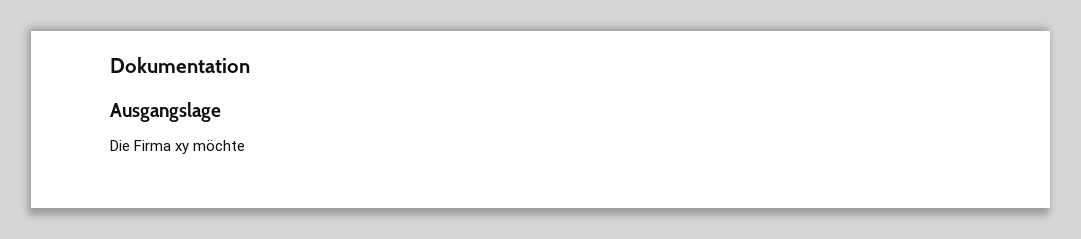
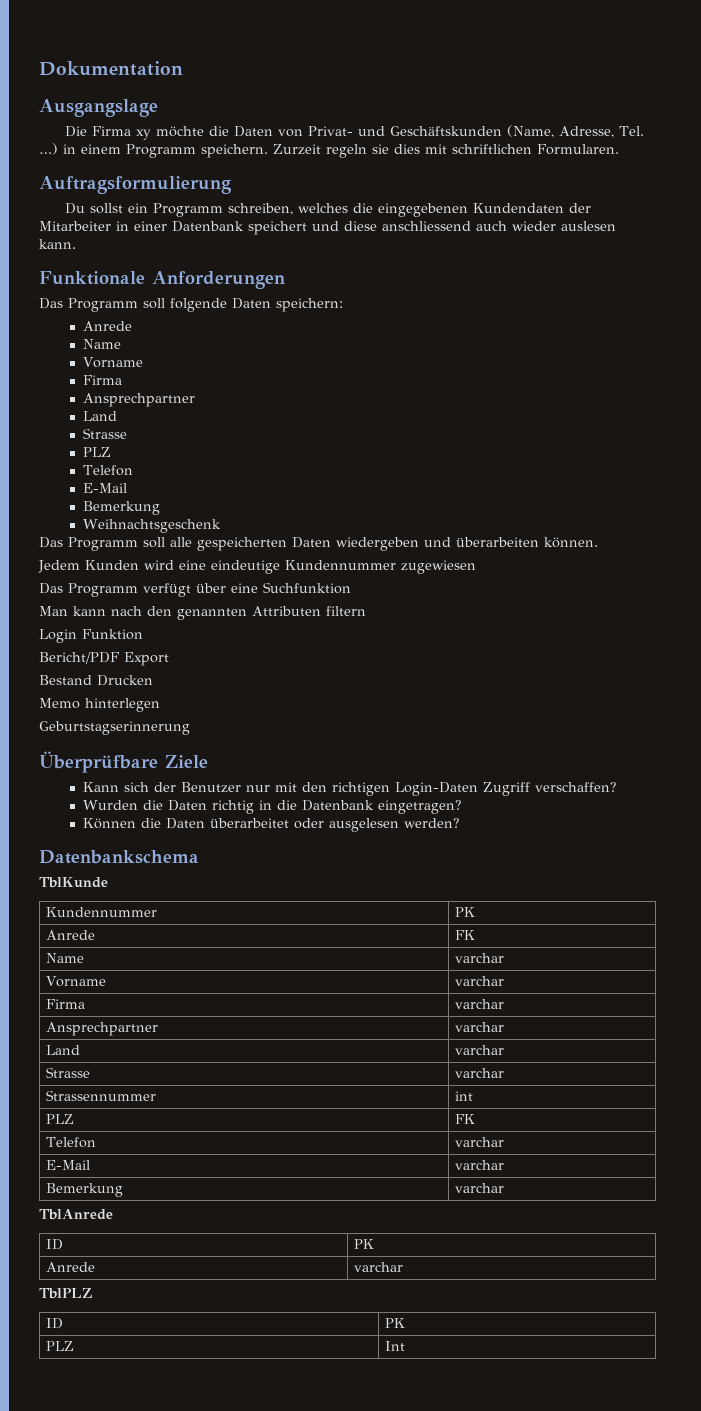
- Die Firma xy möchte
+ Die Firma xy möchte die Daten von Privat- und Geschäftskunden (Name, Adresse, Tel. …) in einem Programm speichern. Zurzeit regeln sie dies mit schriftlichen Formularen.
+ Auftragsformulierung
+ Du sollst ein Programm schreiben, welches die eingegebenen Kundendaten der Mitarbeiter in einer Datenbank speichert und diese anschliessend auch wieder auslesen kann.
+ Funktionale Anforderungen
+ Das Programm soll folgende Daten speichern:
+ Anrede
+ Name
+ Vorname
+ Firma
+ Ansprechpartner
+ Land
+ Strasse
+ PLZ
+ Telefon
+ E-Mail
+ Bemerkung
+ Weihnachtsgeschenk
+ Das Programm soll alle gespeicherten Daten wiedergeben und überarbeiten können.
+ Jedem Kunden wird eine eindeutige Kundennummer zugewiesen
+ Das Programm verfügt über eine Suchfunktion
+ Man kann nach den genannten Attributen filtern
+ Login Funktion
+ Bericht/PDF Export
+ Bestand Drucken
+ Memo hinterlegen
+ Geburtstagserinnerung
+ Überprüfbare Ziele
+ Kann sich der Benutzer nur mit den richtigen Login-Daten Zugriff verschaffen?
+ Wurden die Daten richtig in die Datenbank eingetragen?
+ Können die Daten überarbeitet oder ausgelesen werden?
+ Datenbankschema
+ TblKunde
+ Kundennummer | PK
+ Anrede | FK
+ Name | varchar
+ Vorname | varchar
+ Firma | varchar
+ Ansprechpartner | varchar
+ Land | varchar
+ Strasse | varchar
+ Strassennummer | int
+ PLZ | FK
+ Telefon | varchar
+ E-Mail | varchar
+ Bemerkung | varchar
+ TblAnrede
+ ID | PK
+ Anrede | varchar
+ TblPLZ
+ ID | PK
+ PLZ | Int

